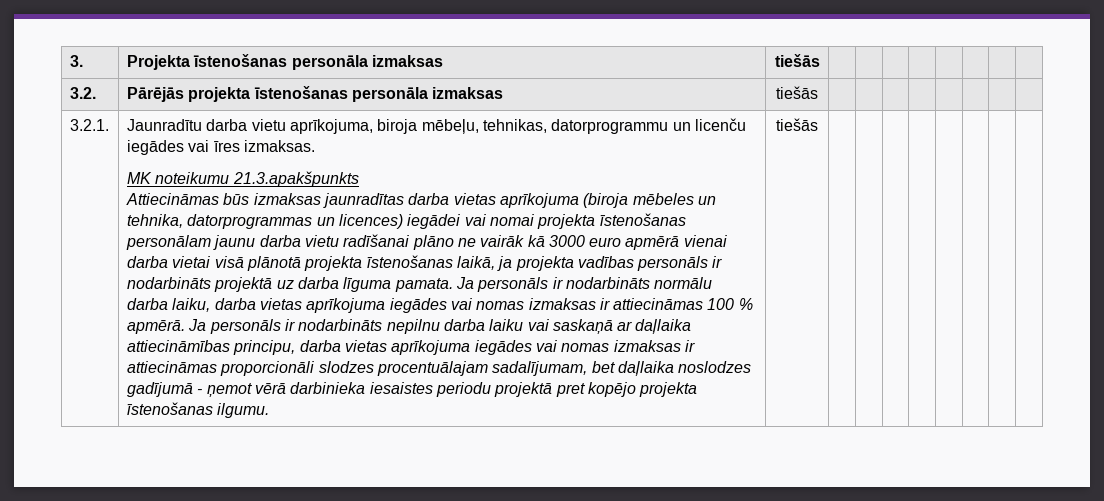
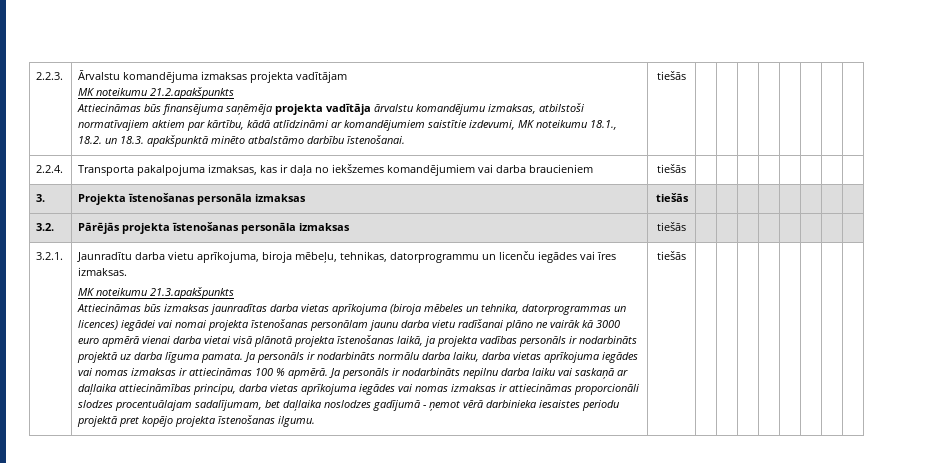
+ 2.2.3. | Ārvalstu komandējuma izmaksas projekta vadītājam
+ MK noteikumu 21.2.apakšpunkts
+ Attiecināmas būs finansējuma saņēmēja projekta vadītāja ārvalstu komandējumu izmaksas, atbilstoši normatīvajiem aktiem par kārtību, kādā atlīdzināmi ar komandējumiem saistītie izdevumi, MK noteikumu 18.1., 18.2. un 18.3. apakšpunktā minēto atbalstāmo darbību īstenošanai. | tiešās | | | | | | | |
+ 2.2.4. | Transporta pakalpojuma izmaksas, kas ir daļa no iekšzemes komandējumiem vai darba braucieniem | tiešās | | | | | | | |

